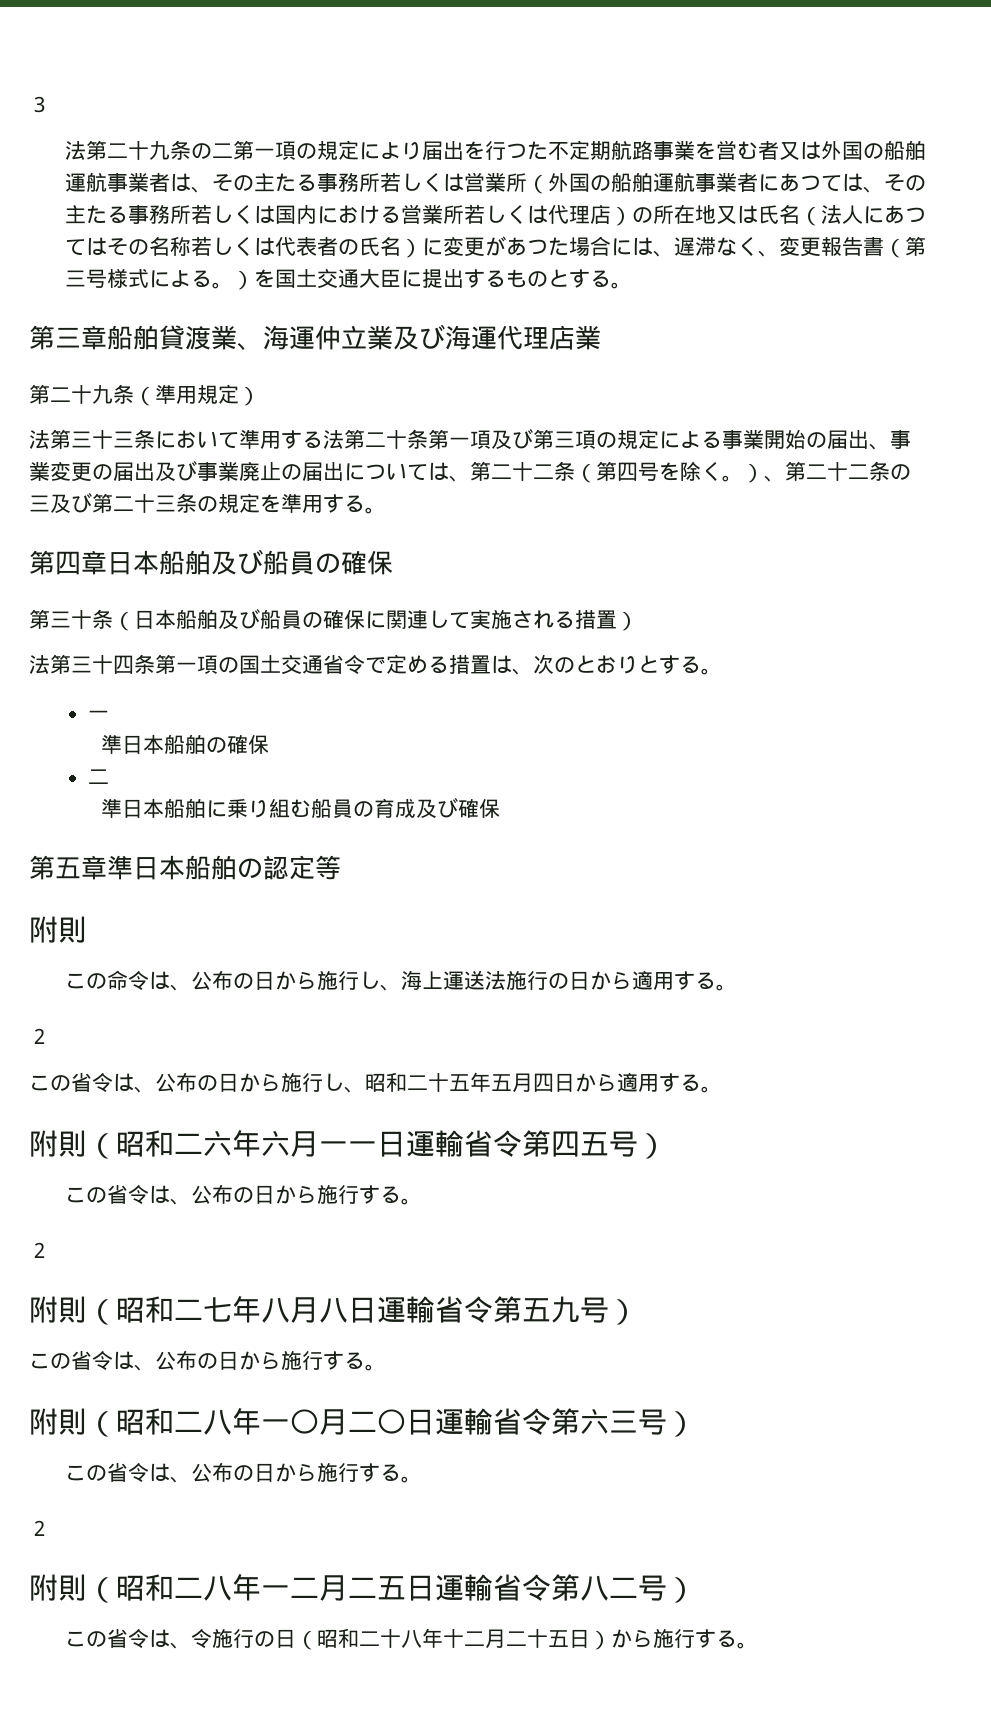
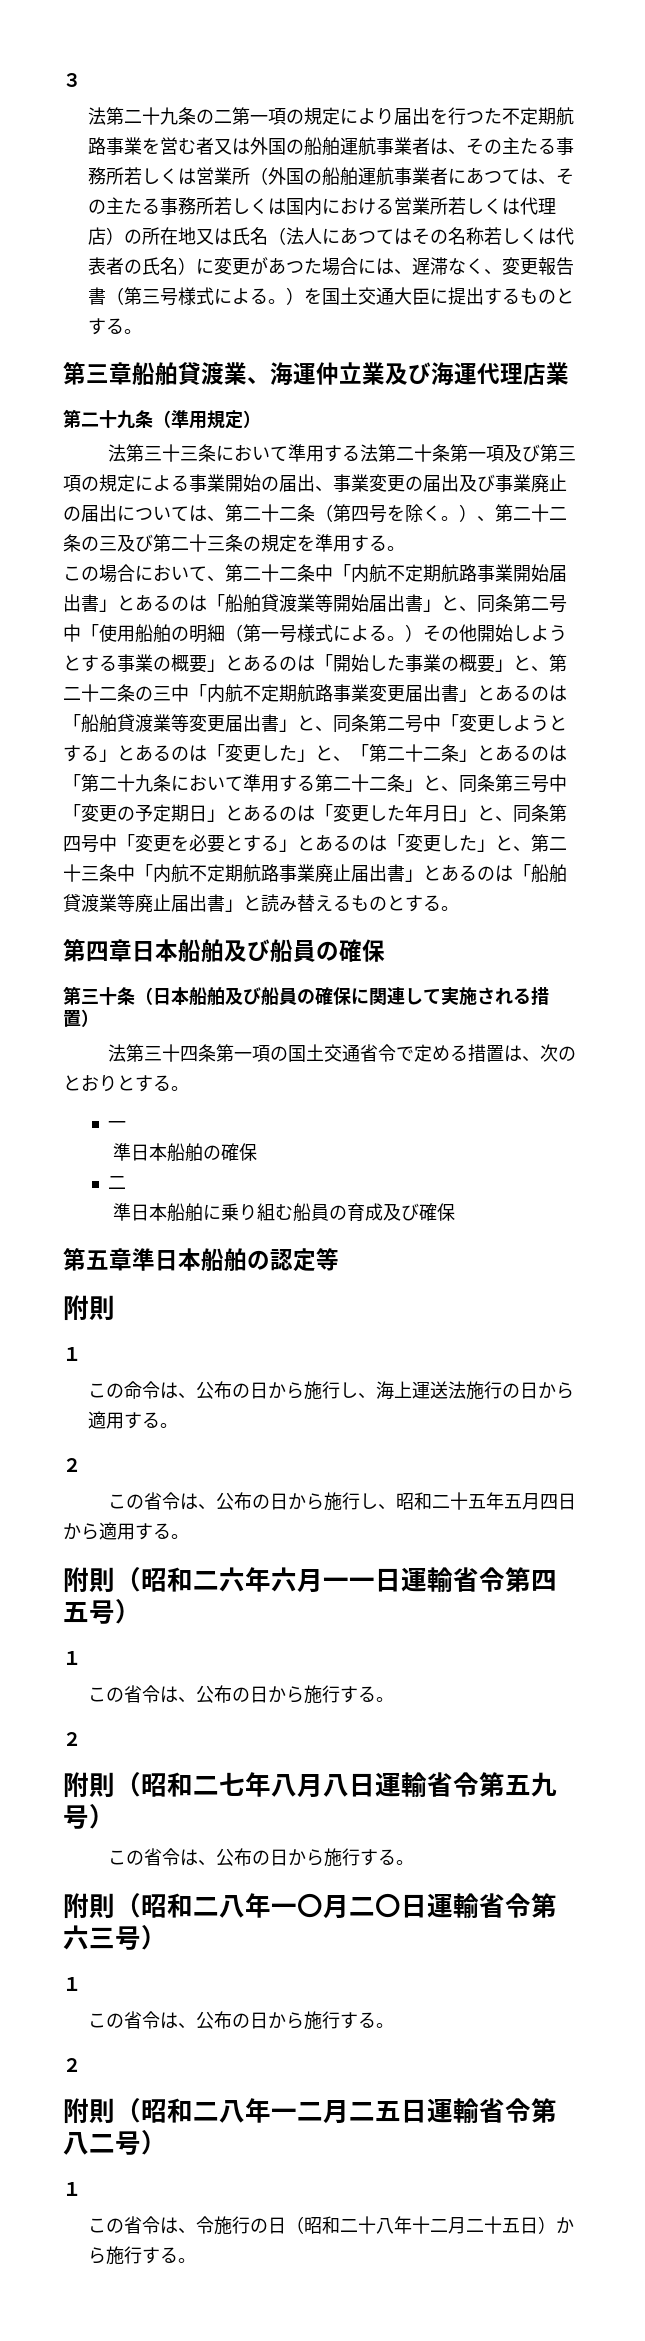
+ この場合において、第二十二条中「内航不定期航路事業開始届出書」とあるのは「船舶貸渡業等開始届出書」と、同条第二号中「使用船舶の明細（第一号様式による。）その他開始しようとする事業の概要」とあるのは「開始した事業の概要」と、第二十二条の三中「内航不定期航路事業変更届出書」とあるのは「船舶貸渡業等変更届出書」と、同条第二号中「変更しようとする」とあるのは「変更した」と、「第二十二条」とあるのは「第二十九条において準用する第二十二条」と、同条第三号中「変更の予定期日」とあるのは「変更した年月日」と、同条第四号中「変更を必要とする」とあるのは「変更した」と、第二十三条中「内航不定期航路事業廃止届出書」とあるのは「船舶貸渡業等廃止届出書」と読み替えるものとする。
  第五章準日本船舶の認定等
  附則
+ １
  附則（昭和二六年六月一一日運輸省令第四五号）
+ １
  附則（昭和二八年一〇月二〇日運輸省令第六三号）
+ １
  附則（昭和二八年一二月二五日運輸省令第八二号）
+ １

